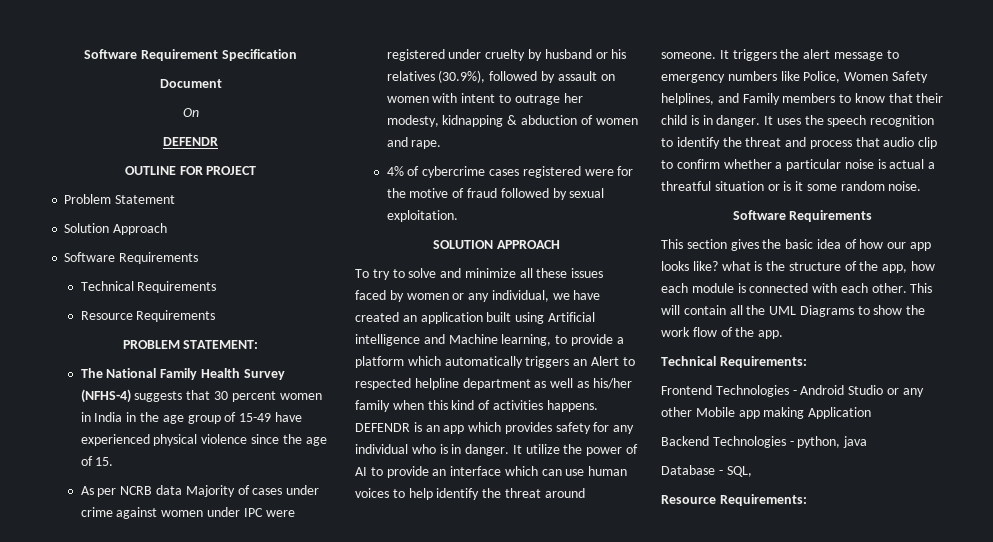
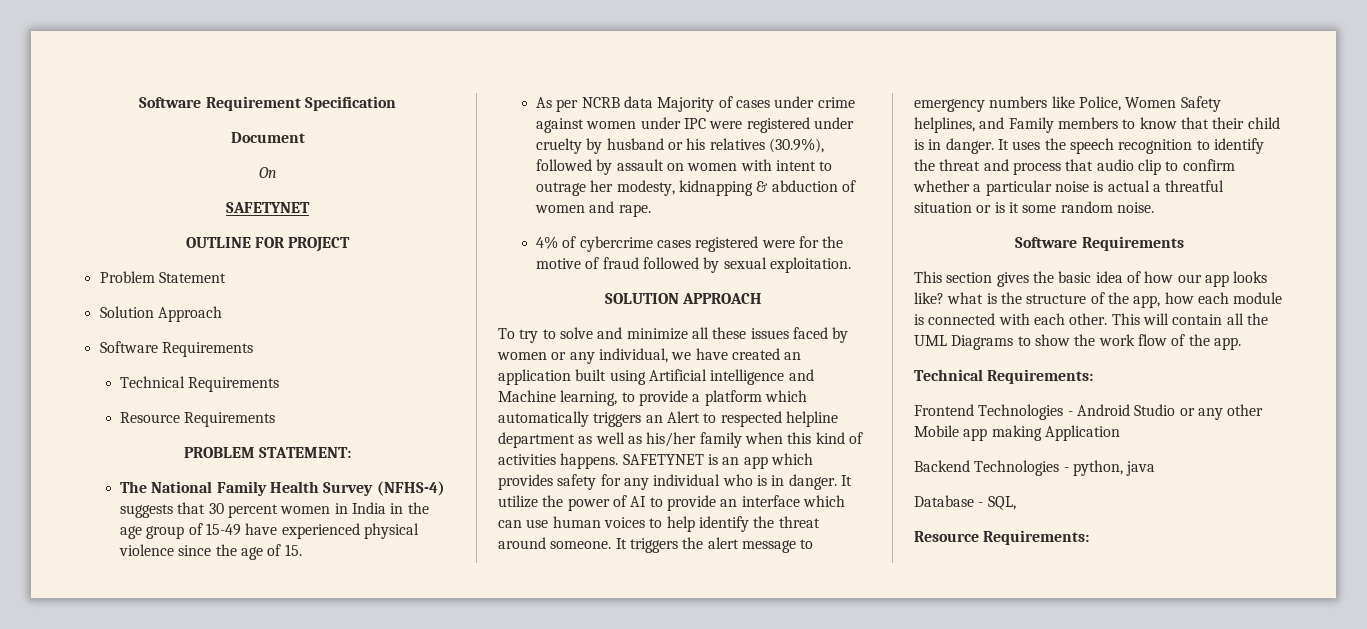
  On
- DEFENDR
+ SAFETYNET
- DEFENDR is an app which provides safety for any individual who is in danger.
+ SAFETYNET is an app which provides safety for any individual who is in danger.

